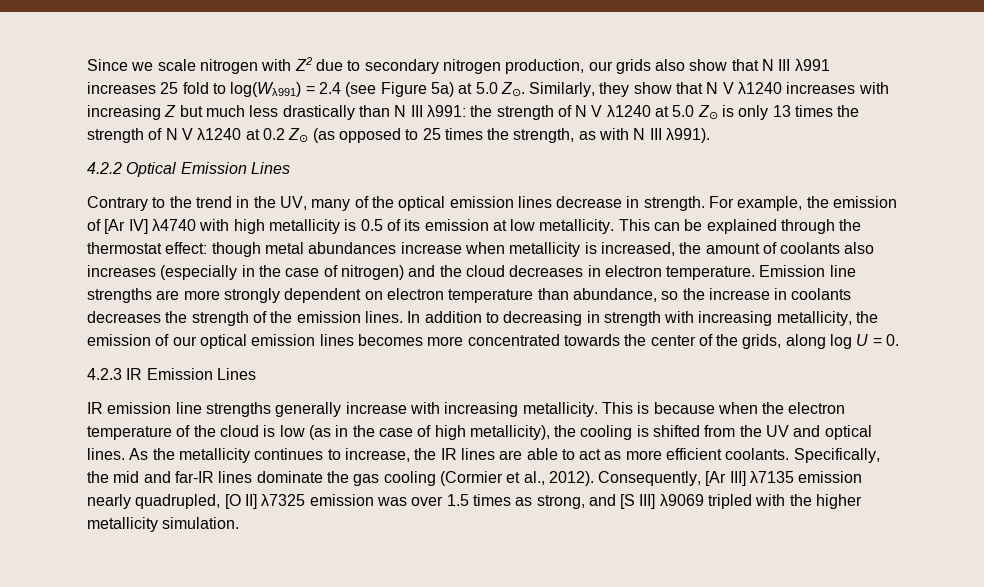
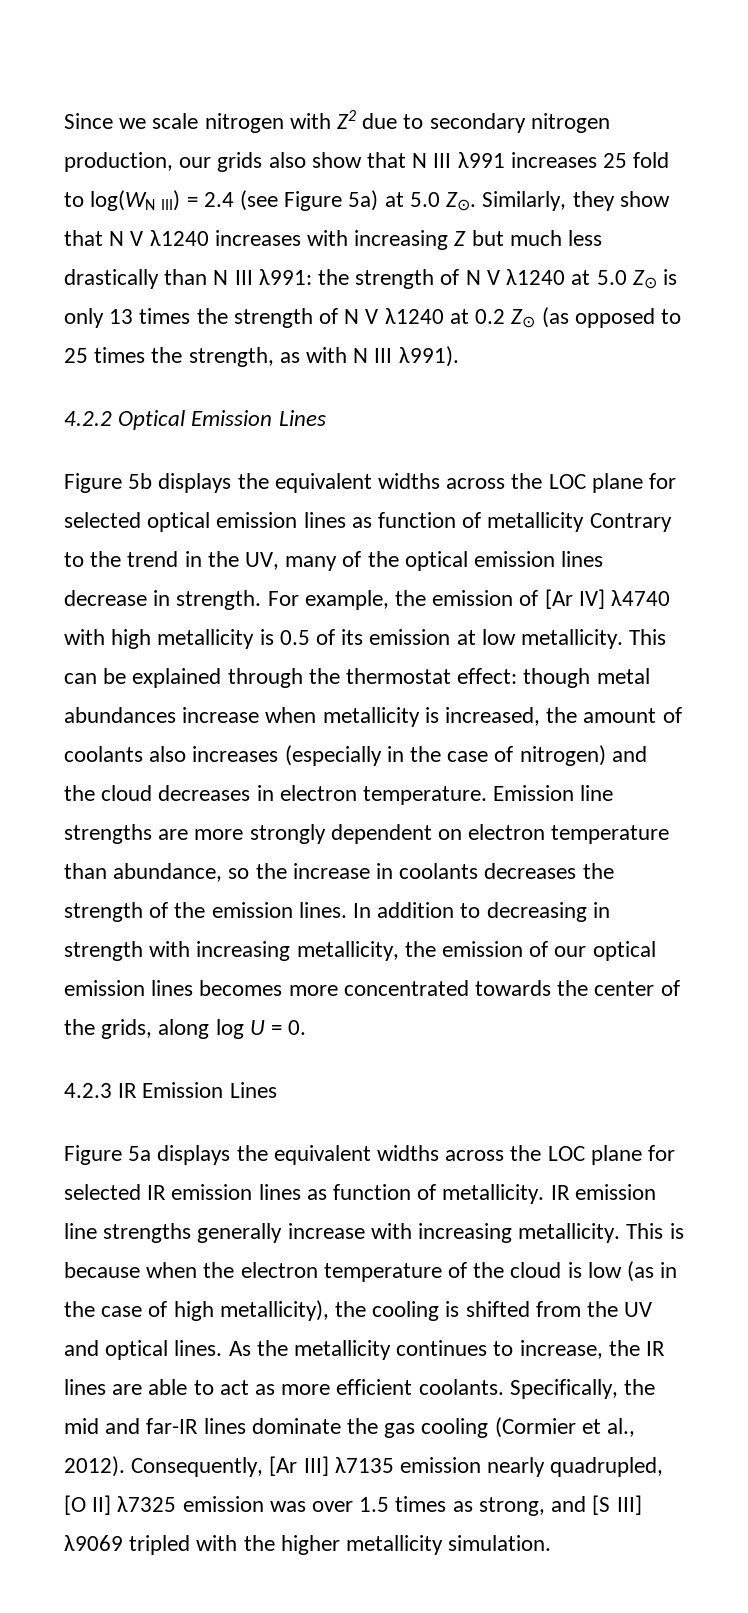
- Since we scale nitrogen with Z2 due to secondary nitrogen production, our grids also show that N III λ991 increases 25 fold to log(Wλ991) = 2.4 (see Figure 5a) at 5.0 Z⊙. Similarly, they show that N V λ1240 increases with increasing Z but much less drastically than N III λ991:
+ Since we scale nitrogen with Z2 due to secondary nitrogen production, our grids also show that N III λ991 increases 25 fold to log(WN III) = 2.4 (see Figure 5a) at 5.0 Z⊙. Similarly, they show that N V λ1240 increases with increasing Z but much less drastically than N III λ991:
- Contrary to the trend in the UV, many of the optical emission lines decrease in strength.
+ Figure 5b displays the equivalent widths across the LOC plane for selected optical emission lines as function of metallicity Contrary to the trend in the UV, many of the optical emission lines decrease in strength.
+ Figure 5a displays the equivalent widths across the LOC plane for selected IR emission lines as function of metallicity.

